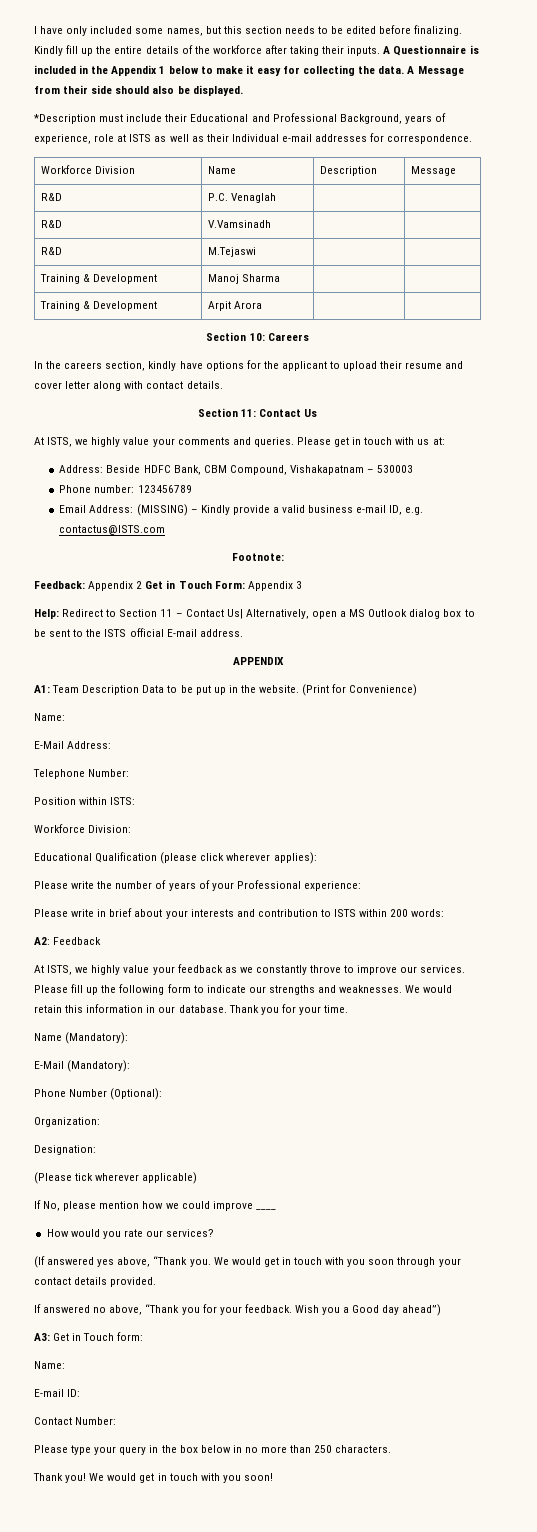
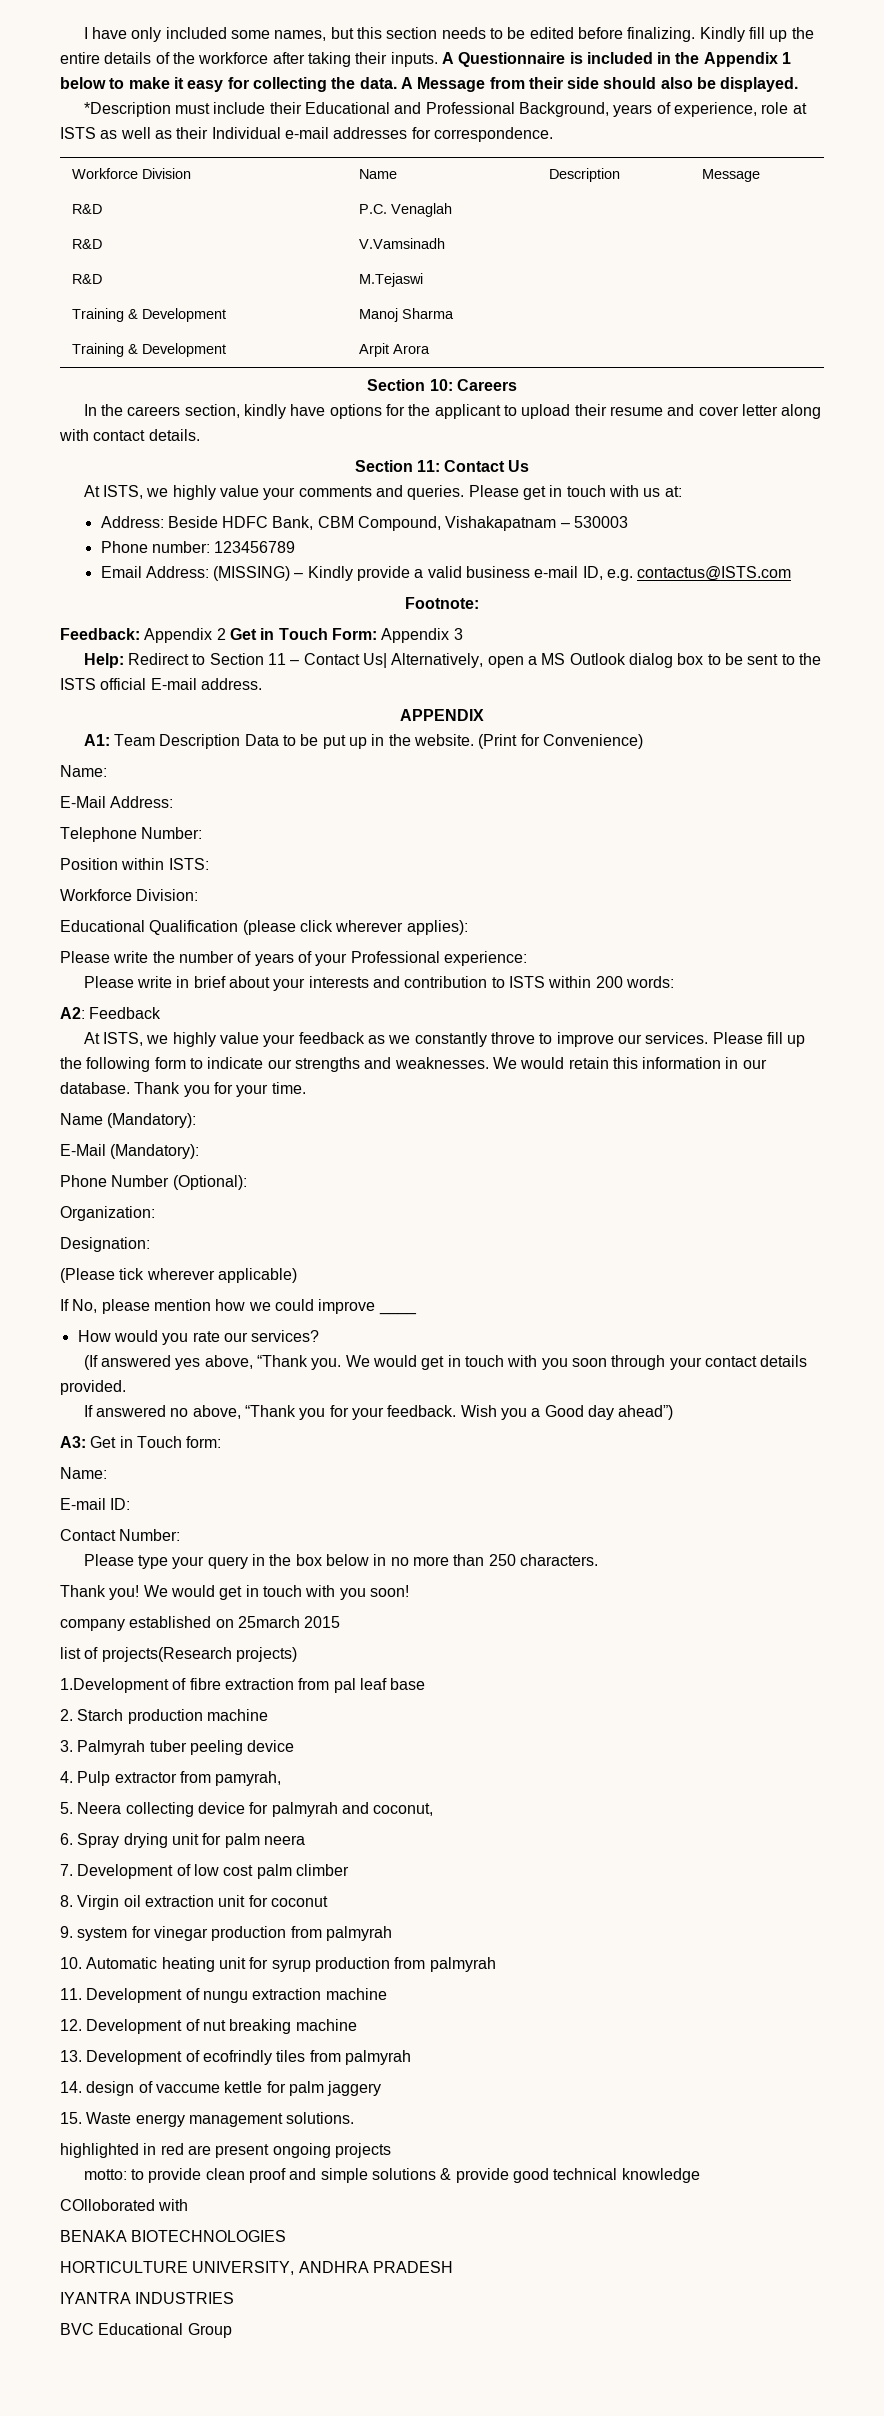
+ company established on 25march 2015
+ list of projects(Research projects)
+ 1.Development of fibre extraction from pal leaf base
+ 2. Starch production machine
+ 3. Palmyrah tuber peeling device
+ 4. Pulp extractor from pamyrah,
+ 5. Neera collecting device for palmyrah and coconut,
+ 6. Spray drying unit for palm neera
+ 7. Development of low cost palm climber
+ 8. Virgin oil extraction unit for coconut
+ 9. system for vinegar production from palmyrah
+ 10. Automatic heating unit for syrup production from palmyrah
+ 11. Development of nungu extraction machine
+ 12. Development of nut breaking machine
+ 13. Development of ecofrindly tiles from palmyrah
+ 14. design of vaccume kettle for palm jaggery
+ 15. Waste energy management solutions.
+ highlighted in red are present ongoing projects
+ motto: to provide clean proof and simple solutions & provide good technical knowledge
+ COlloborated with
+ BENAKA BIOTECHNOLOGIES
+ HORTICULTURE UNIVERSITY, ANDHRA PRADESH
+ IYANTRA INDUSTRIES
+ BVC Educational Group

